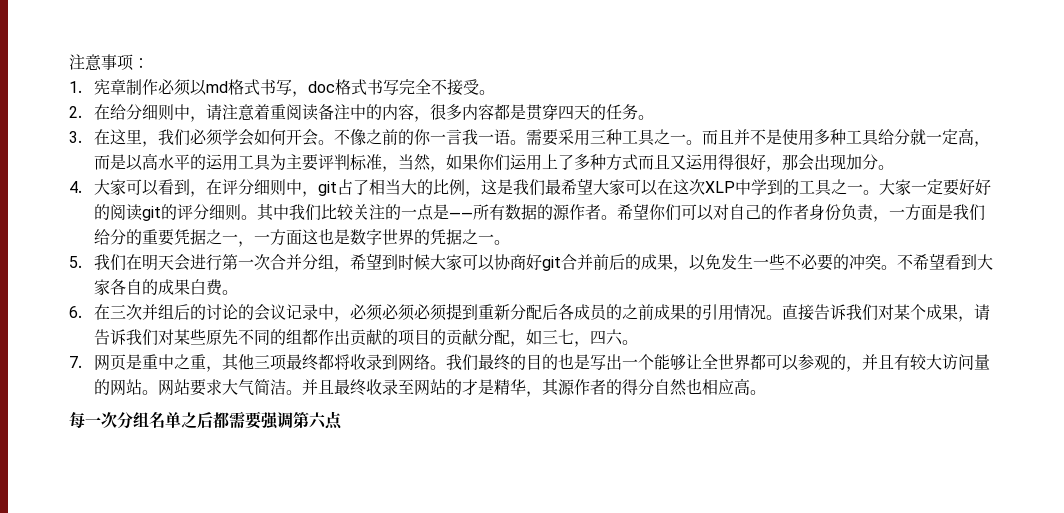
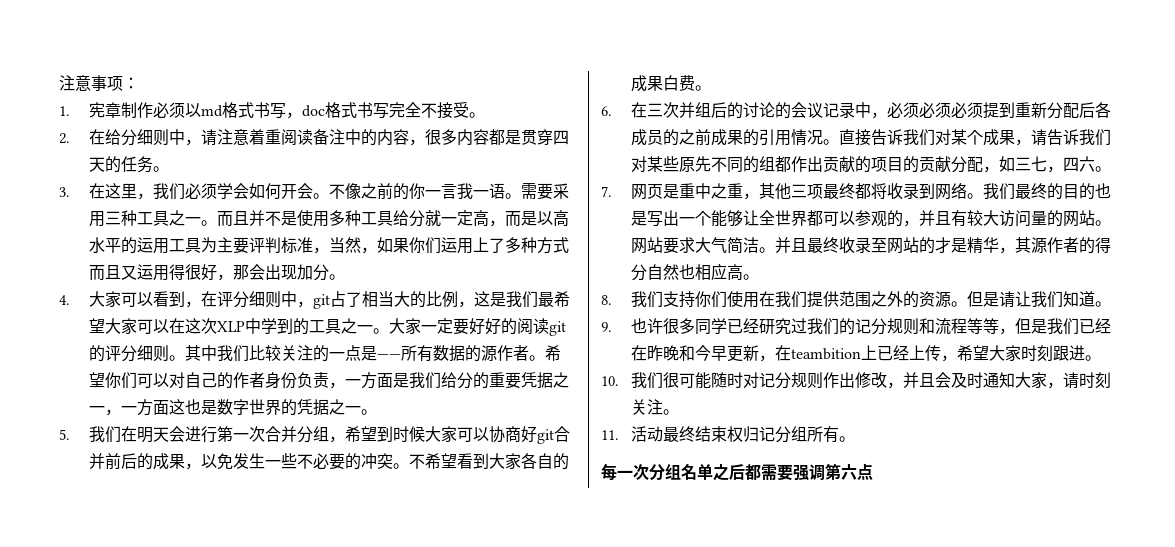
+ 8.我们支持你们使用在我们提供范围之外的资源。但是请让我们知道。
+ 9.也许很多同学已经研究过我们的记分规则和流程等等，但是我们已经在昨晚和今早更新，在teambition上已经上传，希望大家时刻跟进。
+ 10.我们很可能随时对记分规则作出修改，并且会及时通知大家，请时刻关注。
+ 11.活动最终结束权归记分组所有。

